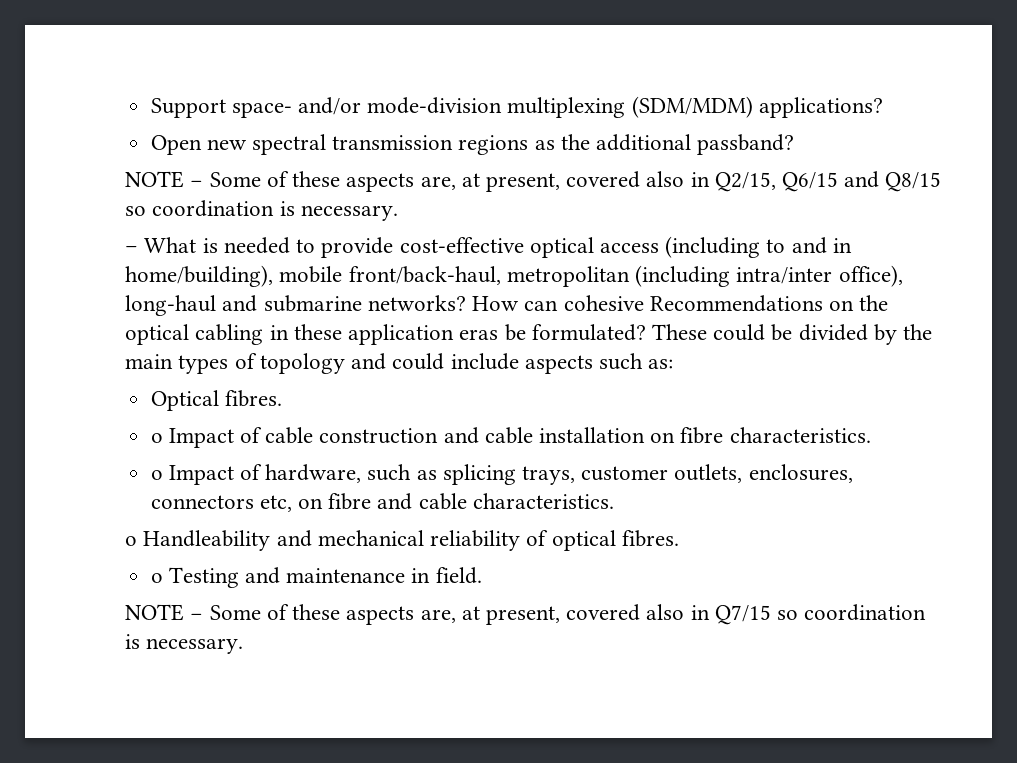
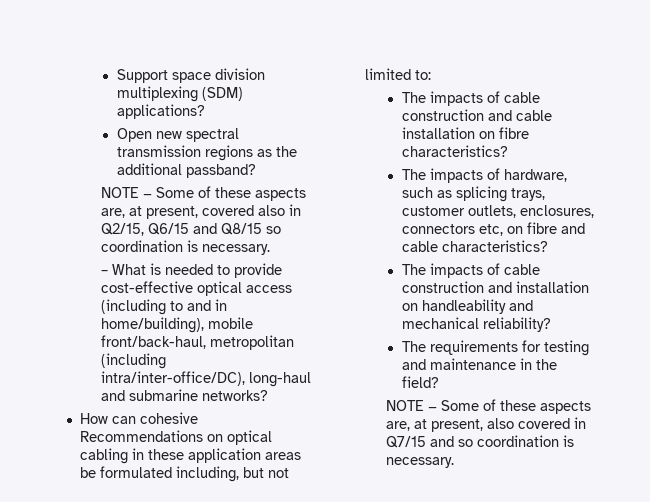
- Support space- and/or mode-division multiplexing (SDM/MDM) applications?
+ Support space division multiplexing (SDM) applications?
- – What is needed to provide cost-effective optical access (including to and in home/building), mobile front/back-haul, metropolitan (including intra/inter office), long-haul and submarine networks? How can cohesive Recommendations on the optical cabling in these application eras be formulated? These could be divided by the main types of topology and could include aspects such as:
- Optical fibres.
- o Impact of cable construction and cable installation on fibre characteristics.
- o Impact of hardware, such as splicing trays, customer outlets, enclosures, connectors etc, on fibre and cable characteristics.
- o Handleability and mechanical reliability of optical fibres.
- o Testing and maintenance in field.
- NOTE − Some of these aspects are, at present, covered also in Q7/15 so coordination is necessary.
+ – What is needed to provide cost-effective optical access (including to and in home/building), mobile front/back-haul, metropolitan (including intra/inter-office/DC), long-haul and submarine networks?
+ How can cohesive Recommendations on optical cabling in these application areas be formulated including, but not limited to:
+ The impacts of cable construction and cable installation on fibre characteristics?
+ The impacts of hardware, such as splicing trays, customer outlets, enclosures, connectors etc, on fibre and cable characteristics?
+ The impacts of cable construction and installation on handleability and mechanical reliability?
+ The requirements for testing and maintenance in the field?
+ NOTE − Some of these aspects are, at present, also covered in Q7/15 and so coordination is necessary.

